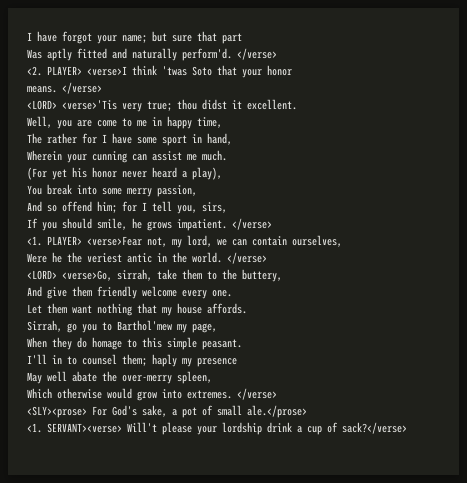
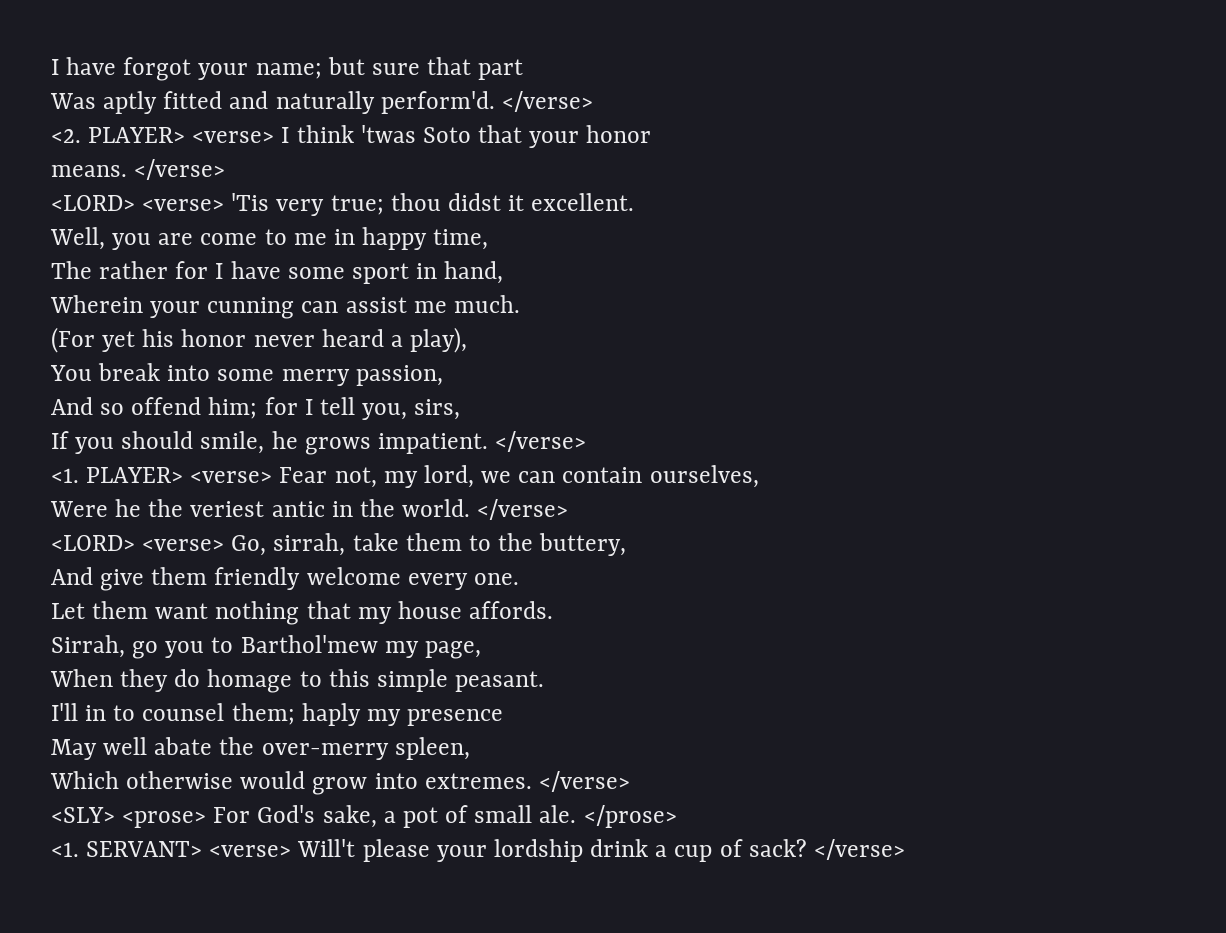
- PLAYER> <verse>I think 'twas Soto that your honor
+ PLAYER> <verse> I think 'twas Soto that your honor
- <LORD> <verse>'Tis very true; thou didst it excellent.
+ <LORD> <verse> 'Tis very true; thou didst it excellent.
- PLAYER> <verse>Fear not, my lord, we can contain ourselves,
+ PLAYER> <verse> Fear not, my lord, we can contain ourselves,
- <LORD> <verse>Go, sirrah, take them to the buttery,
+ <LORD> <verse> Go, sirrah, take them to the buttery,
- <SLY><prose> For God's sake, a pot of small ale.</prose>
- <1. SERVANT><verse> Will't please your lordship drink a cup of sack?</verse>
+ <SLY> <prose> For God's sake, a pot of small ale. </prose>
+ <1. SERVANT> <verse> Will't please your lordship drink a cup of sack? </verse>

